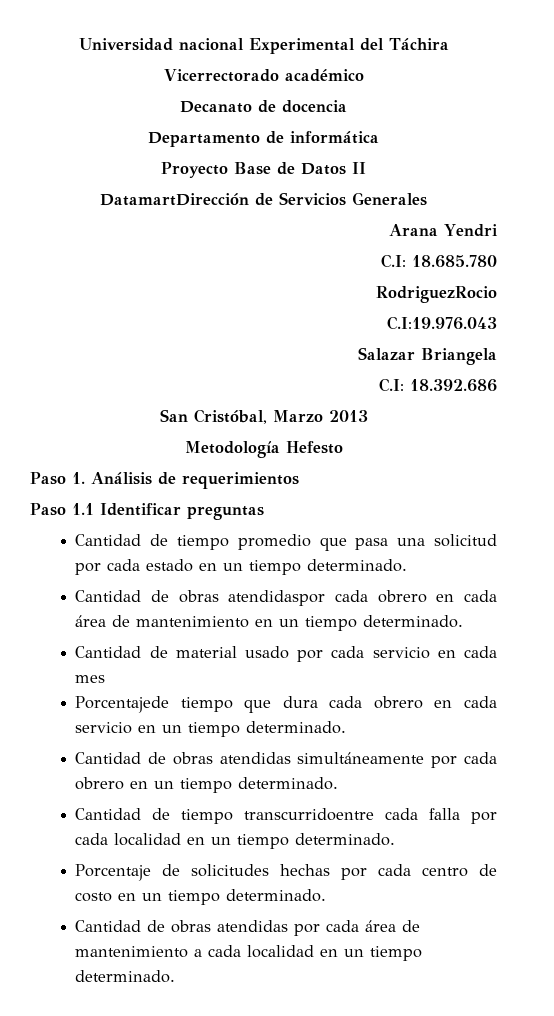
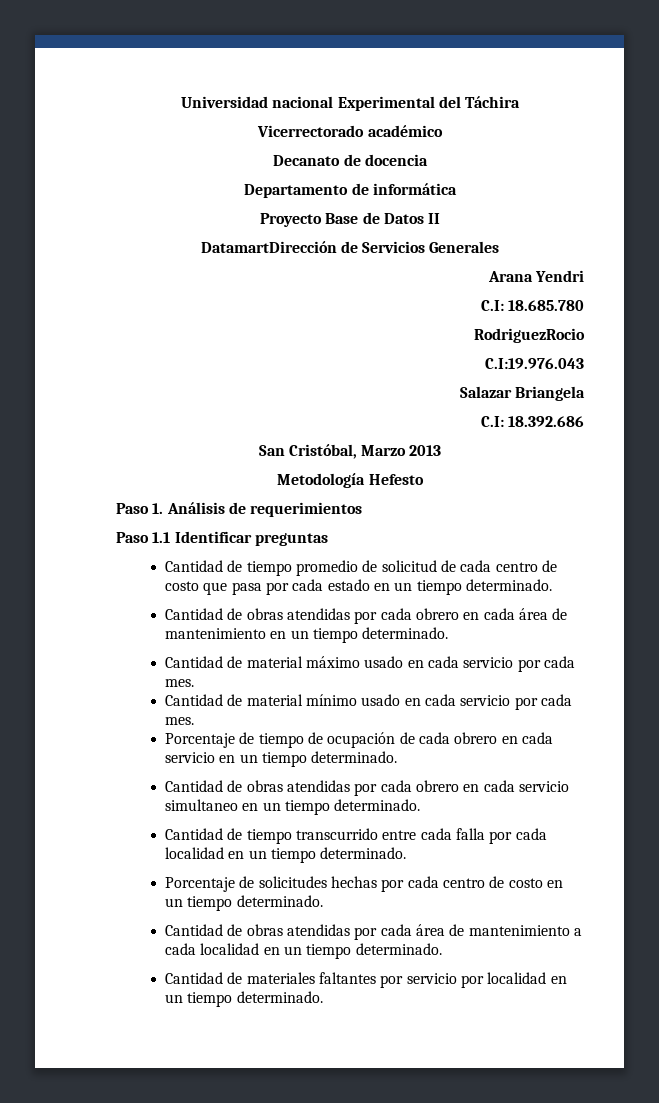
- Cantidad de tiempo promedio que pasa una solicitud por cada estado en un tiempo determinado.
+ Cantidad de tiempo promedio de solicitud de cada centro de costo que pasa por cada estado en un tiempo determinado.
- Cantidad de obras atendidaspor cada obrero en cada área de mantenimiento en un tiempo determinado.
+ Cantidad de obras atendidas por cada obrero en cada área de mantenimiento en un tiempo determinado.
- Cantidad de material usado por cada servicio en cada mes
- Porcentajede tiempo que dura cada obrero en cada servicio en un tiempo determinado.
+ Cantidad de material máximo usado en cada servicio por cada mes.
+ Cantidad de material mínimo usado en cada servicio por cada mes.
+ Porcentaje de tiempo de ocupación de cada obrero en cada servicio en un tiempo determinado.
- Cantidad de obras atendidas simultáneamente por cada obrero en un tiempo determinado.
+ Cantidad de obras atendidas por cada obrero en cada servicio simultaneo en un tiempo determinado.
- Cantidad de tiempo transcurridoentre cada falla por cada localidad en un tiempo determinado.
+ Cantidad de tiempo transcurrido entre cada falla por cada localidad en un tiempo determinado.
+ Cantidad de materiales faltantes por servicio por localidad en un tiempo determinado.

